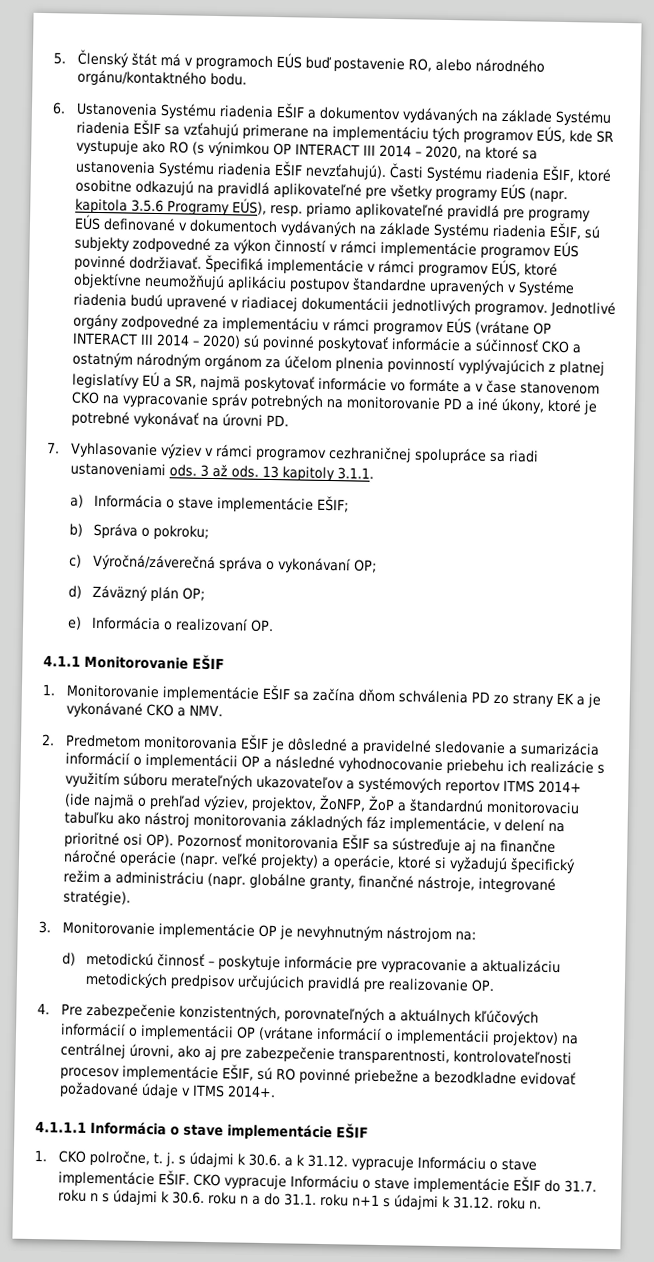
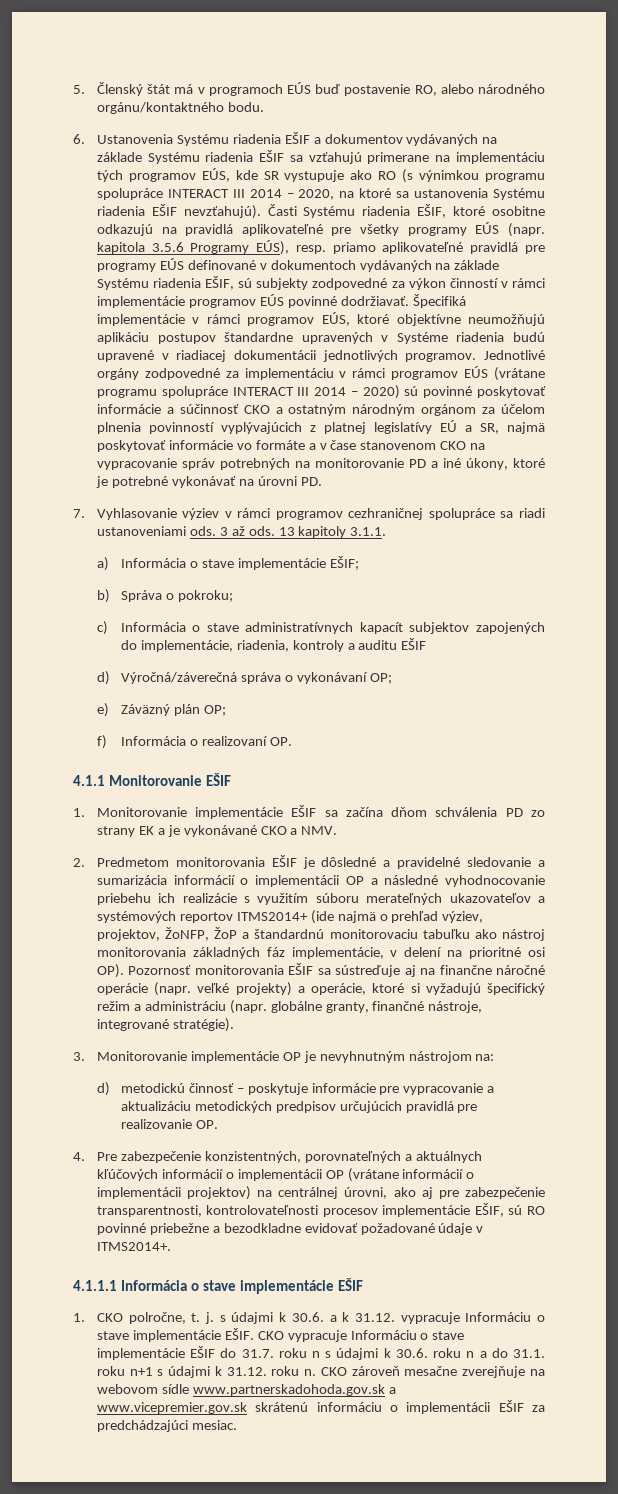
- 6. Ustanovenia Systému riadenia EŠIF a dokumentov vydávaných na základe Systému riadenia EŠIF sa vzťahujú primerane na implementáciu tých programov EÚS, kde SR vystupuje ako RO (s výnimkou OP INTERACT III 2014 – 2020, na ktoré sa ustanovenia Systému riadenia EŠIF nevzťahujú).
+ 6. Ustanovenia Systému riadenia EŠIF a dokumentov vydávaných na základe Systému riadenia EŠIF sa vzťahujú primerane na implementáciu tých programov EÚS, kde SR vystupuje ako RO (s výnimkou programu spolupráce INTERACT III 2014 – 2020, na ktoré sa ustanovenia Systému riadenia EŠIF nevzťahujú).
- Jednotlivé orgány zodpovedné za implementáciu v rámci programov EÚS (vrátane OP INTERACT III 2014 – 2020) sú povinné poskytovať informácie a súčinnosť CKO a ostatným národným orgánom za účelom plnenia povinností vyplývajúcich z platnej legislatívy EÚ a SR, najmä poskytovať informácie vo formáte a v čase stanovenom CKO na vypracovanie správ potrebných na monitorovanie PD a iné úkony, ktoré je potrebné vykonávať na úrovni PD.
+ Jednotlivé orgány zodpovedné za implementáciu v rámci programov EÚS (vrátane programu spolupráce INTERACT III 2014 – 2020) sú povinné poskytovať informácie a súčinnosť CKO a ostatným národným orgánom za účelom plnenia povinností vyplývajúcich z platnej legislatívy EÚ a SR, najmä poskytovať informácie vo formáte a v čase stanovenom CKO na vypracovanie správ potrebných na monitorovanie PD a iné úkony, ktoré je potrebné vykonávať na úrovni PD.
- c) Výročná/záverečná správa o vykonávaní OP;
+ c) Informácia o stave administratívnych kapacít subjektov zapojených do implementácie, riadenia, kontroly a auditu EŠIF
+ d) Výročná/záverečná správa o vykonávaní OP;
- d) Záväzný plán OP;
+ e) Záväzný plán OP;
- e) Informácia o realizovaní OP.
+ f) Informácia o realizovaní OP.
- 2. Predmetom monitorovania EŠIF je dôsledné a pravidelné sledovanie a sumarizácia informácií o implementácii OP a následné vyhodnocovanie priebehu ich realizácie s využitím súboru merateľných ukazovateľov a systémových reportov ITMS 2014+ (ide najmä o prehľad výziev, projektov, ŽoNFP, ŽoP a štandardnú monitorovaciu tabuľku ako nástroj monitorovania základných fáz implementácie, v delení na prioritné osi OP). Pozornosť monitorovania EŠIF sa sústreďuje aj na finančne náročné operácie (napr. veľké projekty) a operácie, ktoré si vyžadujú špecifický režim a administráciu (napr. globálne granty, finančné nástroje, integrované stratégie).
+ 2. Predmetom monitorovania EŠIF je dôsledné a pravidelné sledovanie a sumarizácia informácií o implementácii OP a následné vyhodnocovanie priebehu ich realizácie s využitím súboru merateľných ukazovateľov a systémových reportov ITMS2014+ (ide najmä o prehľad výziev, projektov, ŽoNFP, ŽoP a štandardnú monitorovaciu tabuľku ako nástroj monitorovania základných fáz implementácie, v delení na prioritné osi OP). Pozornosť monitorovania EŠIF sa sústreďuje aj na finančne náročné operácie (napr. veľké projekty) a operácie, ktoré si vyžadujú špecifický režim a administráciu (napr. globálne granty, finančné nástroje, integrované stratégie).
- 4. Pre zabezpečenie konzistentných, porovnateľných a aktuálnych kľúčových informácií o implementácii OP (vrátane informácií o implementácii projektov) na centrálnej úrovni, ako aj pre zabezpečenie transparentnosti, kontrolovateľnosti procesov implementácie EŠIF, sú RO povinné priebežne a bezodkladne evidovať požadované údaje v ITMS 2014+.
+ 4. Pre zabezpečenie konzistentných, porovnateľných a aktuálnych kľúčových informácií o implementácii OP (vrátane informácií o implementácii projektov) na centrálnej úrovni, ako aj pre zabezpečenie transparentnosti, kontrolovateľnosti procesov implementácie EŠIF, sú RO povinné priebežne a bezodkladne evidovať požadované údaje v ITMS2014+.
+ CKO zároveň mesačne zverejňuje na webovom sídle www.partnerskadohoda.gov.sk a www.vicepremier.gov.sk skrátenú informáciu o implementácii EŠIF za predchádzajúci mesiac.

